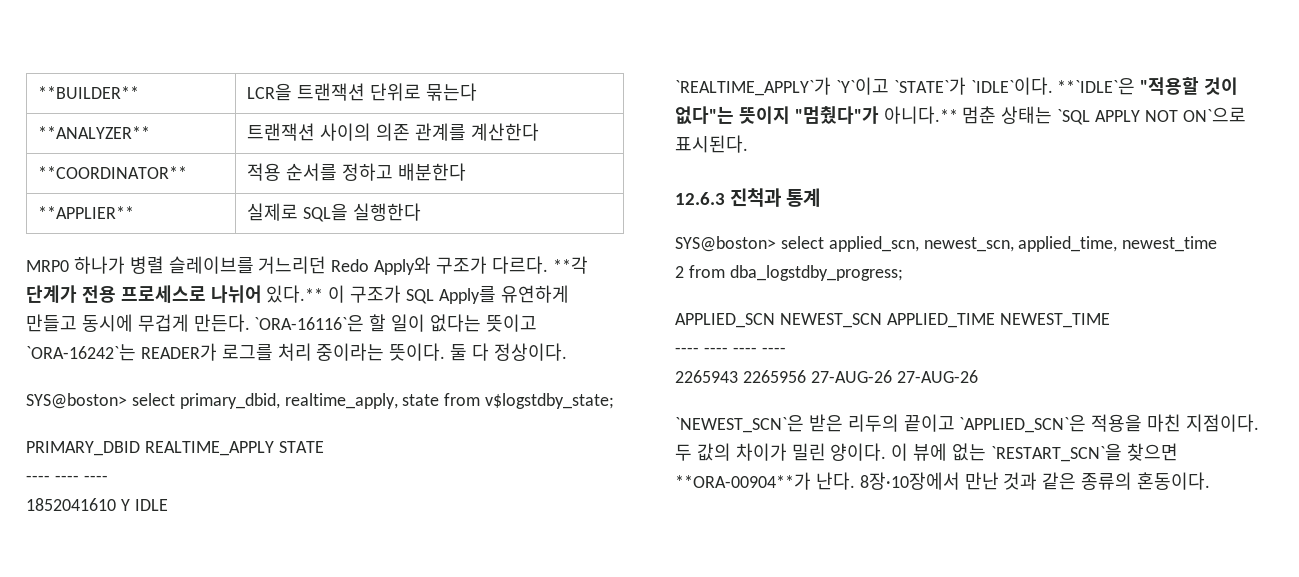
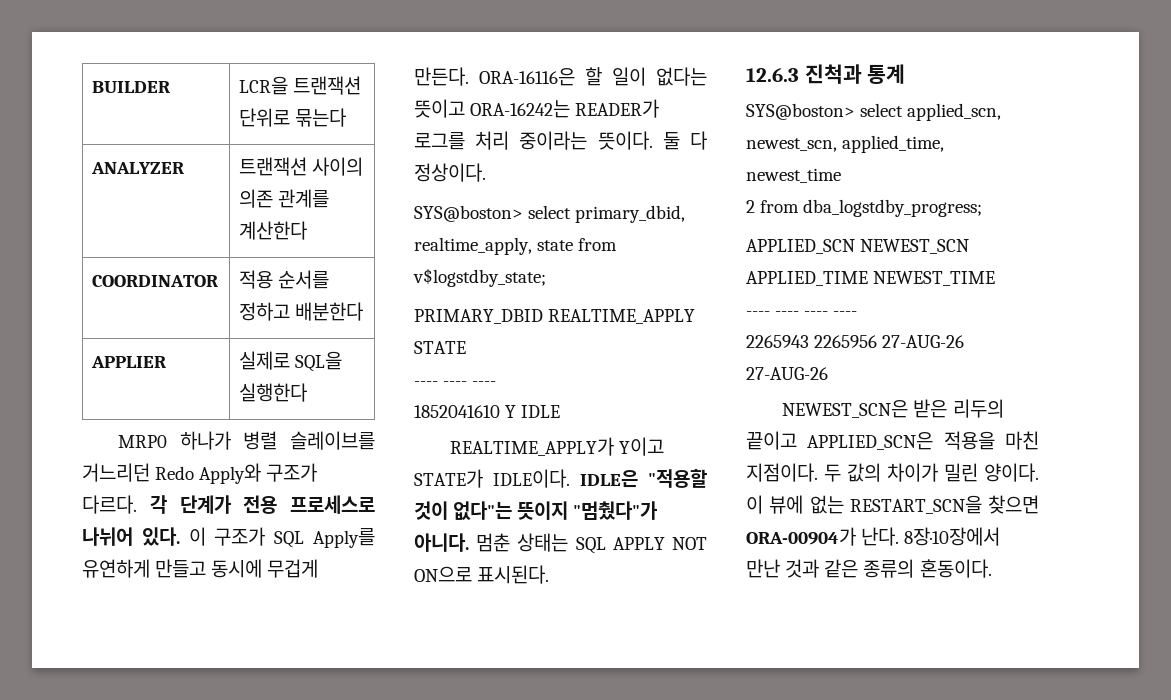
- **BUILDER** | LCR을 트랜잭션 단위로 묶는다
+ BUILDER | LCR을 트랜잭션 단위로 묶는다
- **ANALYZER** | 트랜잭션 사이의 의존 관계를 계산한다
+ ANALYZER | 트랜잭션 사이의 의존 관계를 계산한다
- **COORDINATOR** | 적용 순서를 정하고 배분한다
+ COORDINATOR | 적용 순서를 정하고 배분한다
- **APPLIER** | 실제로 SQL을 실행한다
+ APPLIER | 실제로 SQL을 실행한다
- **각 단계가 전용 프로세스로 나뉘어 있다.** 이 구조가 SQL Apply를 유연하게 만들고 동시에 무겁게 만든다.
+ 각 단계가 전용 프로세스로 나뉘어 있다. 이 구조가 SQL Apply를 유연하게 만들고 동시에 무겁게 만든다.
- `ORA-16116`은 할 일이 없다는 뜻이고 `ORA-16242`는 READER가 로그를 처리 중이라는 뜻이다.
+ ORA-16116은 할 일이 없다는 뜻이고 ORA-16242는 READER가 로그를 처리 중이라는 뜻이다.
- `REALTIME_APPLY`가 `Y`이고 `STATE`가 `IDLE`이다. **`IDLE`은 "적용할 것이 없다"는 뜻이지 "멈췄다"가 아니다.** 멈춘 상태는 `SQL APPLY NOT ON`으로 표시된다.
+ REALTIME_APPLY가 Y이고 STATE가 IDLE이다. IDLE은 "적용할 것이 없다"는 뜻이지 "멈췄다"가 아니다. 멈춘 상태는 SQL APPLY NOT ON으로 표시된다.
- `NEWEST_SCN`은 받은 리두의 끝이고 `APPLIED_SCN`은 적용을 마친 지점이다.
+ NEWEST_SCN은 받은 리두의 끝이고 APPLIED_SCN은 적용을 마친 지점이다.
- 이 뷰에 없는 `RESTART_SCN`을 찾으면 **ORA-00904**가 난다.
+ 이 뷰에 없는 RESTART_SCN을 찾으면 ORA-00904가 난다.

